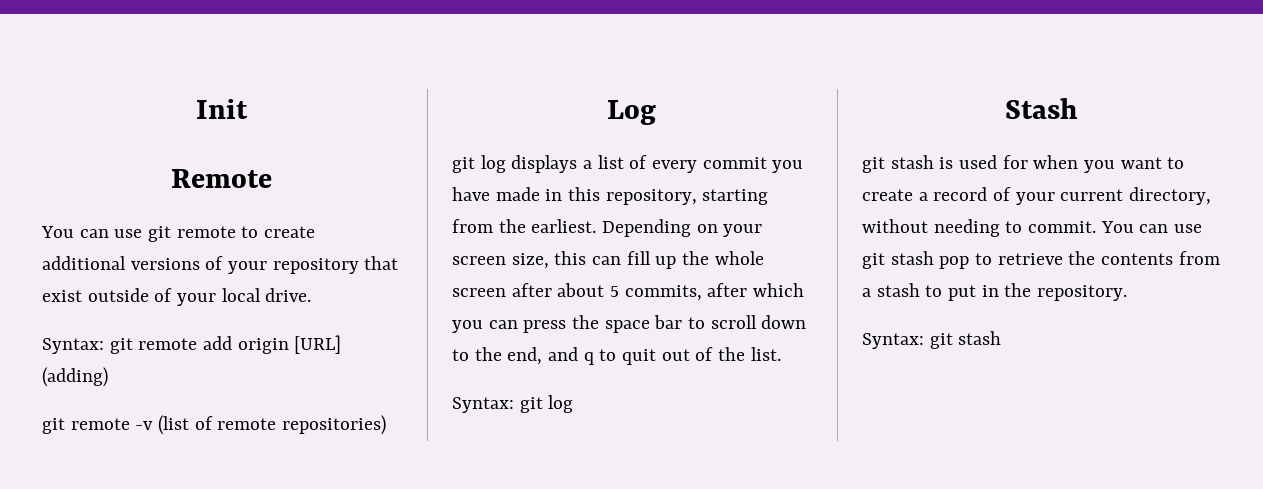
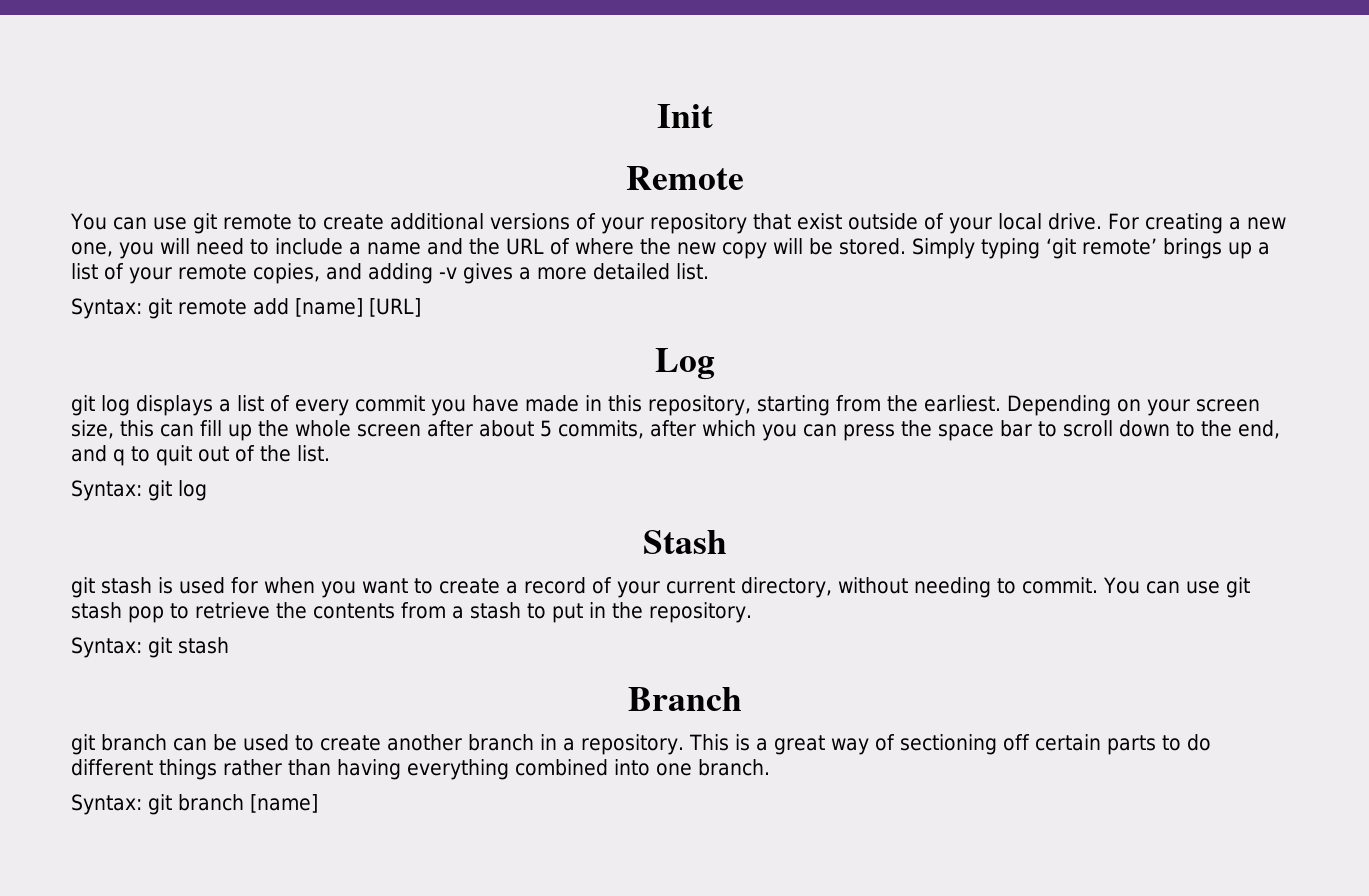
+ For creating a new one, you will need to include a name and the URL of where the new copy will be stored. Simply typing ‘git remote’ brings up a list of your remote copies, and adding -v gives a more detailed list.
- Syntax: git remote add origin [URL] (adding)
- git remote -v (list of remote repositories)
+ Syntax: git remote add [name] [URL]
+ Branch
+ git branch can be used to create another branch in a repository. This is a great way of sectioning off certain parts to do different things rather than having everything combined into one branch.
+ Syntax: git branch [name]

